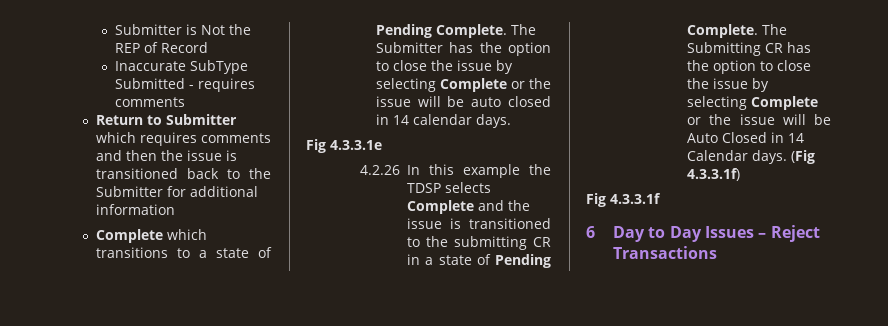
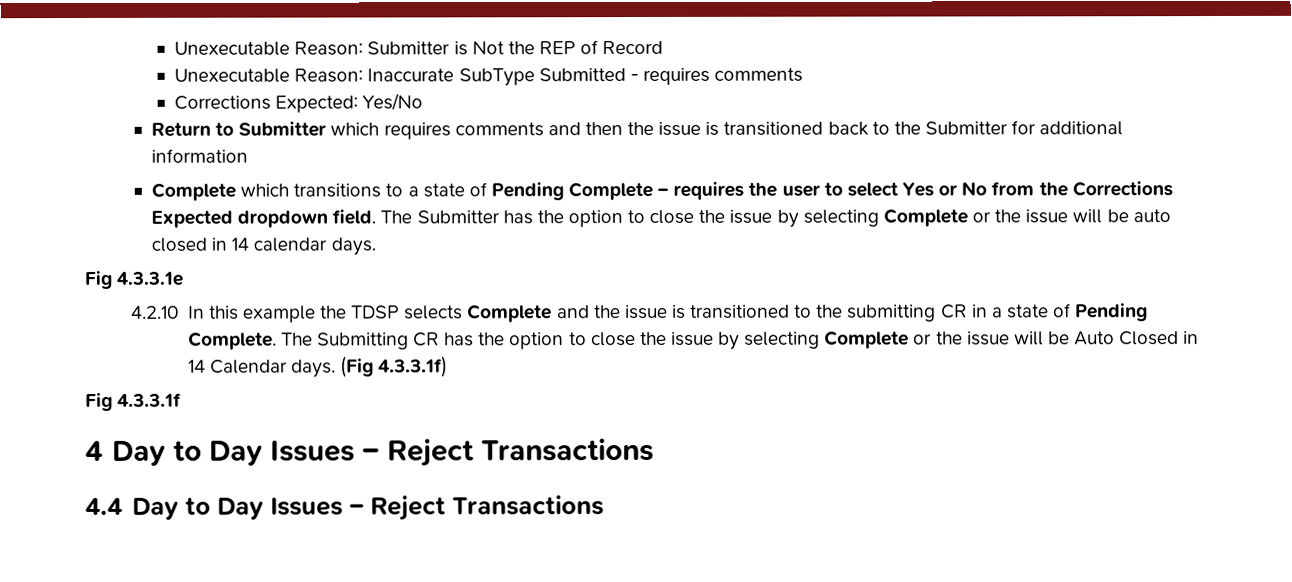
- Submitter is Not the REP of Record
+ Unexecutable Reason: Submitter is Not the REP of Record
- Inaccurate SubType Submitted - requires comments
+ Unexecutable Reason: Inaccurate SubType Submitted - requires comments
+ Corrections Expected: Yes/No
- Complete which transitions to a state of Pending Complete.
+ Complete which transitions to a state of Pending Complete – requires the user to select Yes or No from the Corrections Expected dropdown field.
- 4.2.26 In this example the TDSP selects Complete and the issue is transitioned to the submitting CR in a state of Pending Complete.
+ 4.2.10 In this example the TDSP selects Complete and the issue is transitioned to the submitting CR in a state of Pending Complete.
- 6 Day to Day Issues – Reject Transactions
+ 4 Day to Day Issues – Reject Transactions
+ 4.4 Day to Day Issues – Reject Transactions

